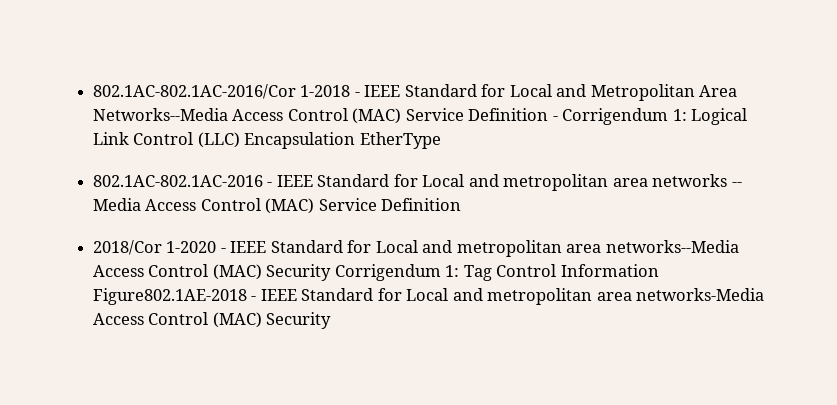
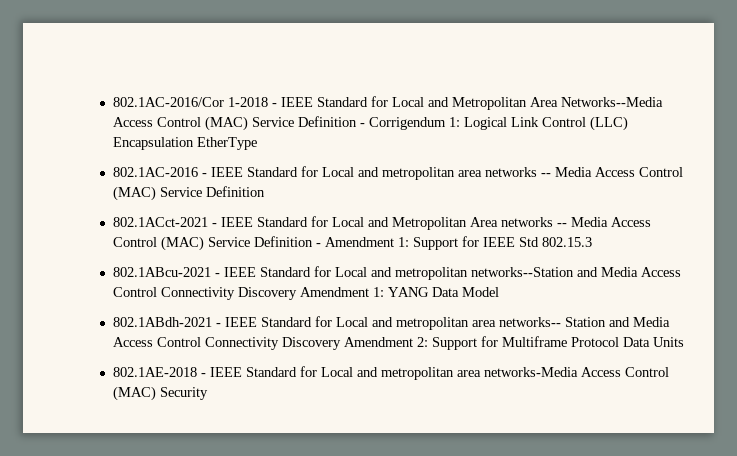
- 802.1AC-802.1AC-2016/Cor 1-2018 - IEEE Standard for Local and Metropolitan Area Networks--Media Access Control (MAC) Service Definition - Corrigendum 1: Logical Link Control (LLC) Encapsulation EtherType
+ 802.1AC-2016/Cor 1-2018 - IEEE Standard for Local and Metropolitan Area Networks--Media Access Control (MAC) Service Definition - Corrigendum 1: Logical Link Control (LLC) Encapsulation EtherType
- 802.1AC-802.1AC-2016 - IEEE Standard for Local and metropolitan area networks -- Media Access Control (MAC) Service Definition
+ 802.1AC-2016 - IEEE Standard for Local and metropolitan area networks -- Media Access Control (MAC) Service Definition
- 2018/Cor 1-2020 - IEEE Standard for Local and metropolitan area networks--Media Access Control (MAC) Security Corrigendum 1: Tag Control Information Figure802.1AE-2018 - IEEE Standard for Local and metropolitan area networks-Media Access Control (MAC) Security
+ 802.1ACct-2021 - IEEE Standard for Local and Metropolitan Area networks -- Media Access Control (MAC) Service Definition - Amendment 1: Support for IEEE Std 802.15.3
+ 802.1ABcu-2021 - IEEE Standard for Local and metropolitan networks--Station and Media Access Control Connectivity Discovery Amendment 1: YANG Data Model
+ 802.1ABdh-2021 - IEEE Standard for Local and metropolitan area networks-- Station and Media Access Control Connectivity Discovery Amendment 2: Support for Multiframe Protocol Data Units
+ 802.1AE-2018 - IEEE Standard for Local and metropolitan area networks-Media Access Control (MAC) Security

